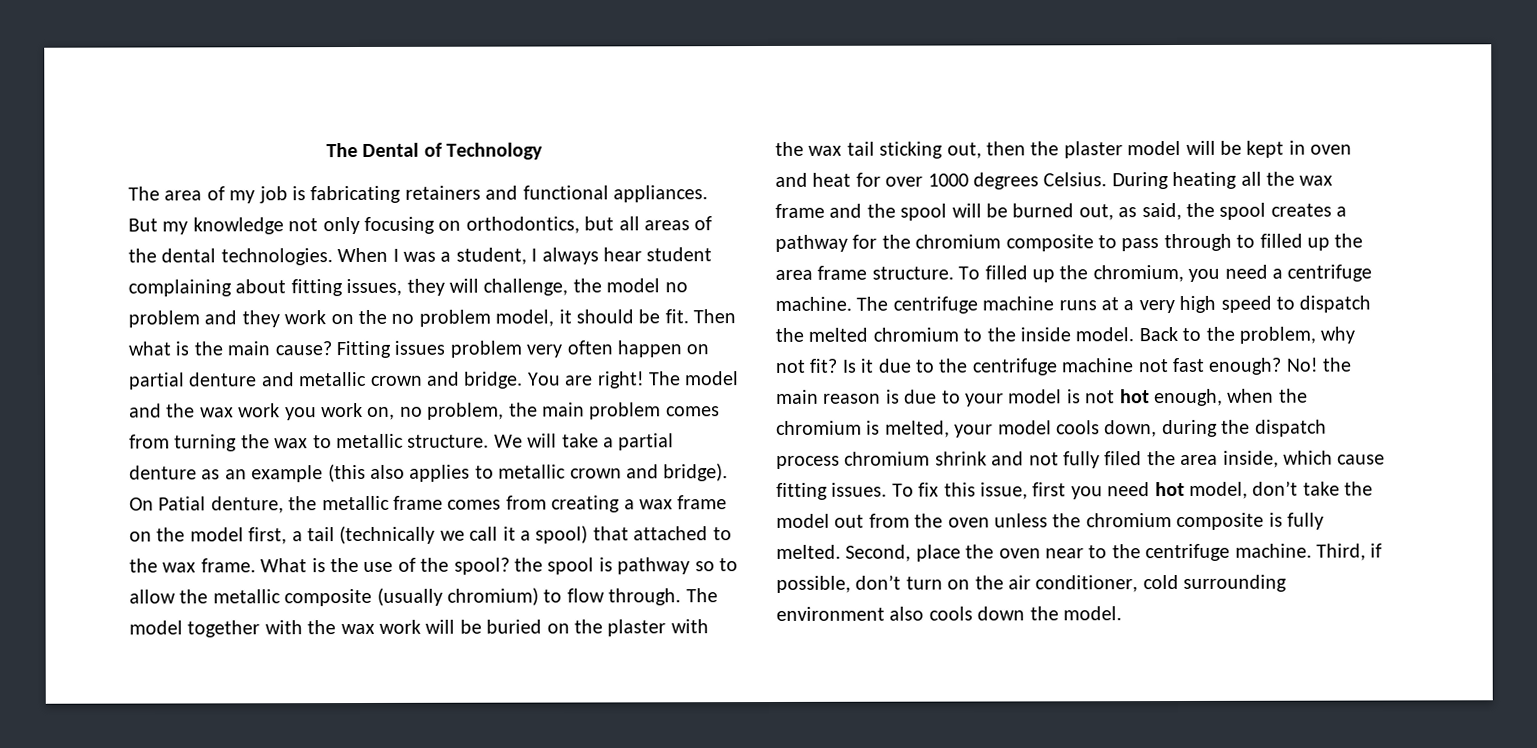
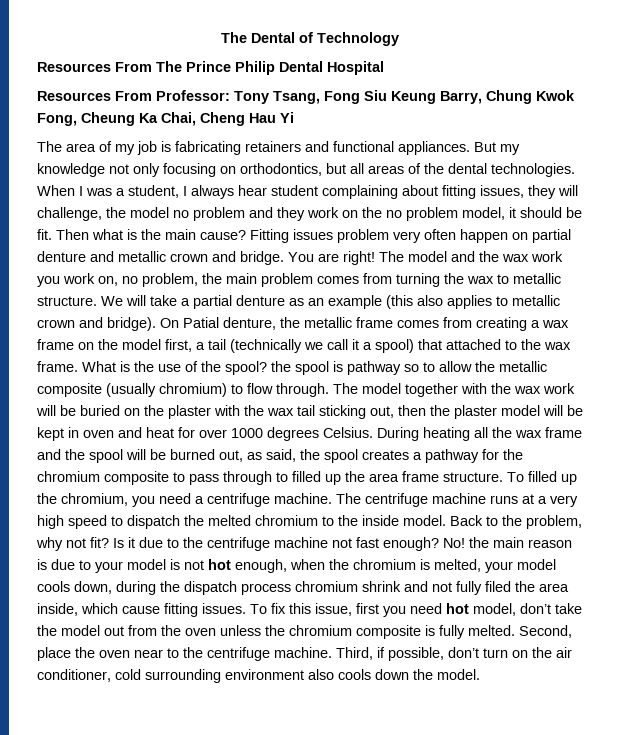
+ Resources From The Prince Philip Dental Hospital
+ Resources From Professor: Tony Tsang, Fong Siu Keung Barry, Chung Kwok Fong, Cheung Ka Chai, Cheng Hau Yi

